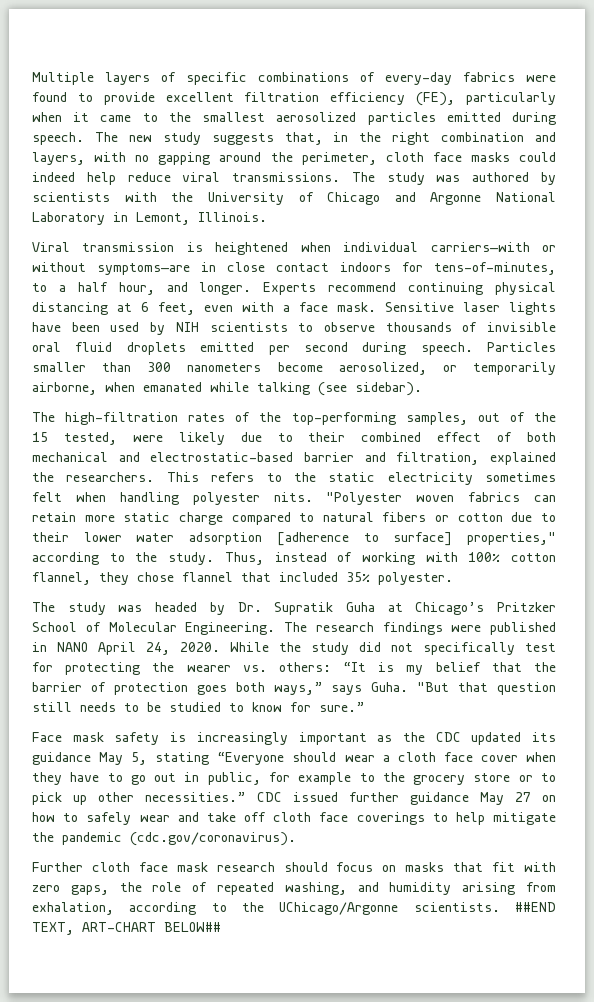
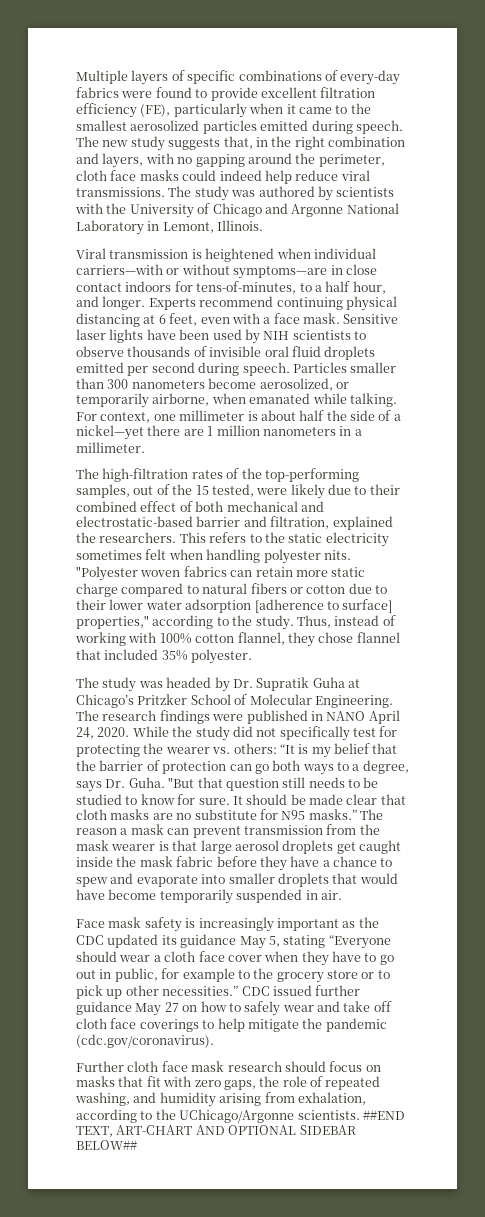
- Particles smaller than 300 nanometers become aerosolized, or temporarily airborne, when emanated while talking (see sidebar).
+ Particles smaller than 300 nanometers become aerosolized, or temporarily airborne, when emanated while talking. For context, one millimeter is about half the side of a nickel—yet there are 1 million nanometers in a millimeter.
- While the study did not specifically test for protecting the wearer vs. others: “It is my belief that the barrier of protection goes both ways,” says Guha.
+ While the study did not specifically test for protecting the wearer vs. others: “It is my belief that the barrier of protection can go both ways to a degree, says Dr. Guha.
- "But that question still needs to be studied to know for sure.”
+ "But that question still needs to be studied to know for sure. It should be made clear that cloth masks are no substitute for N95 masks.” The reason a mask can prevent transmission from the mask wearer is that large aerosol droplets get caught inside the mask fabric before they have a chance to spew and evaporate into smaller droplets that would have become temporarily suspended in air.
- ##END TEXT, ART-CHART BELOW##
+ ##END TEXT, ART-CHART AND OPTIONAL SIDEBAR BELOW##

